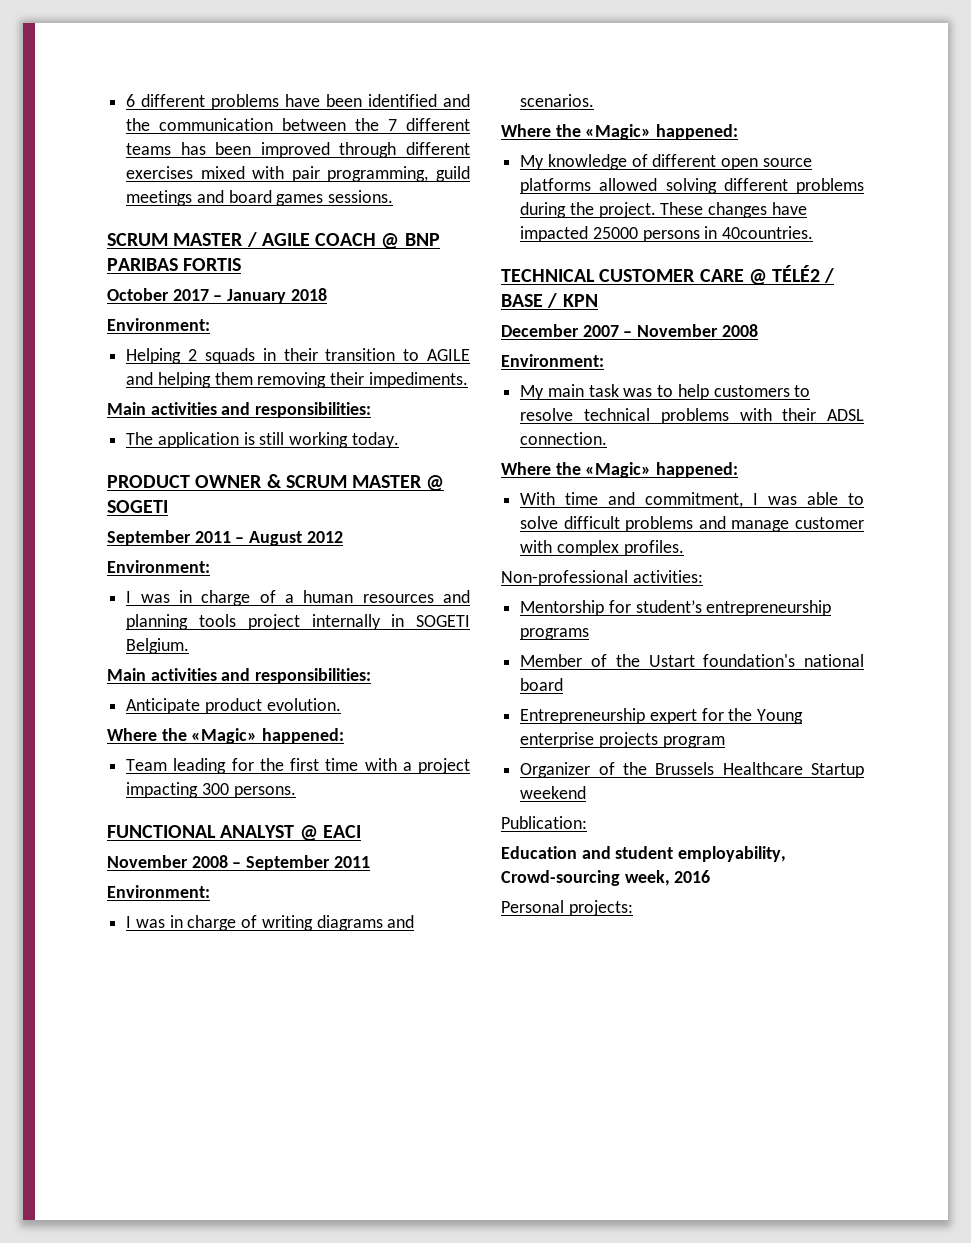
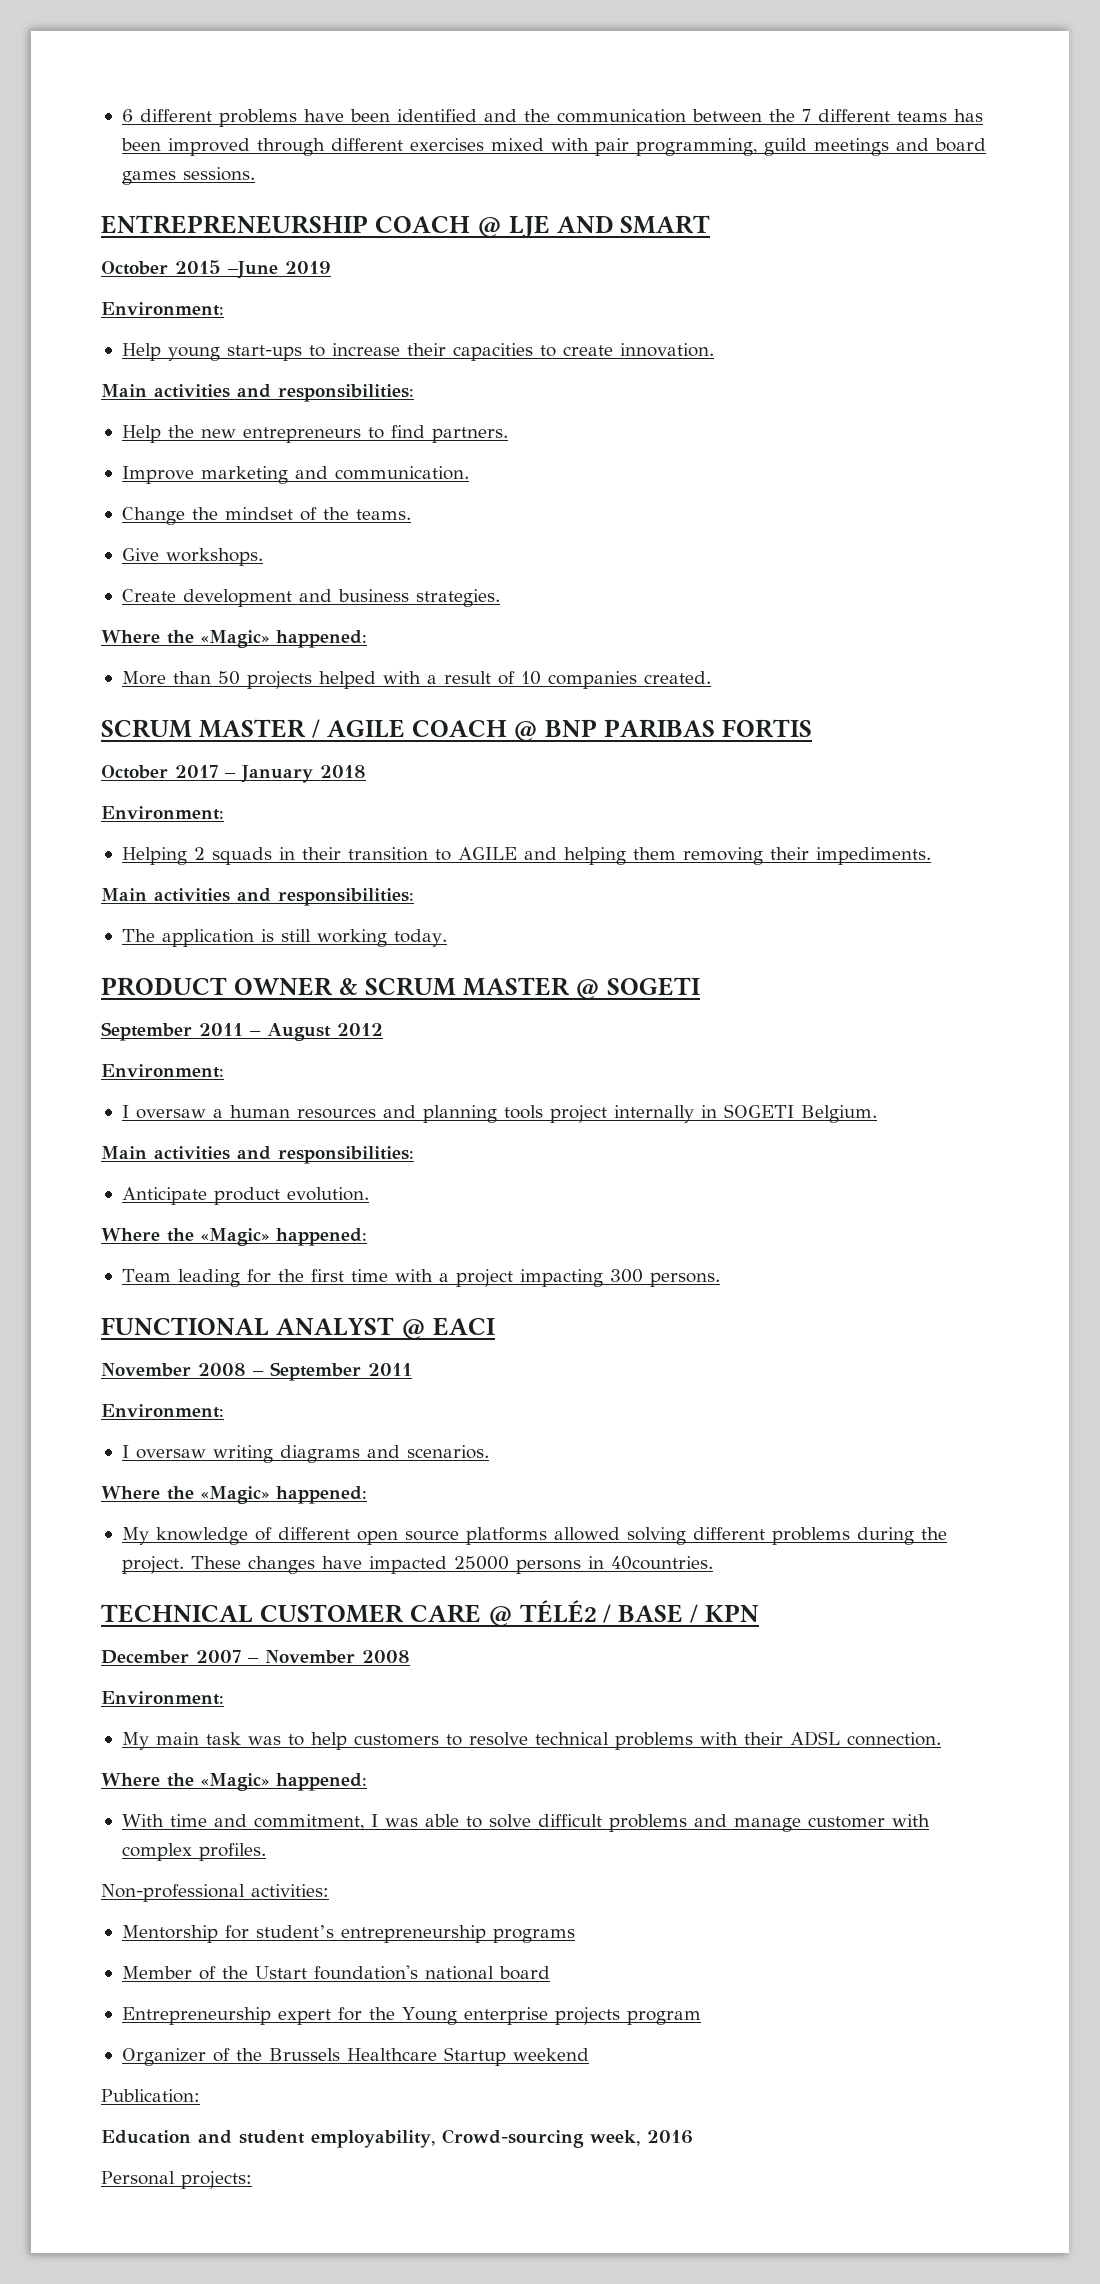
+ ENTREPRENEURSHIP COACH @ LJE AND SMART
+ October 2015 –June 2019
+ Environment:
+ Help young start-ups to increase their capacities to create innovation.
+ Main activities and responsibilities:
+ Help the new entrepreneurs to find partners.
+ Improve marketing and communication.
+ Change the mindset of the teams.
+ Give workshops.
+ Create development and business strategies.
+ Where the «Magic» happened:
+ More than 50 projects helped with a result of 10 companies created.
- I was in charge of a human resources and planning tools project internally in SOGETI Belgium.
+ I oversaw a human resources and planning tools project internally in SOGETI Belgium.
- I was in charge of writing diagrams and scenarios.
+ I oversaw writing diagrams and scenarios.

